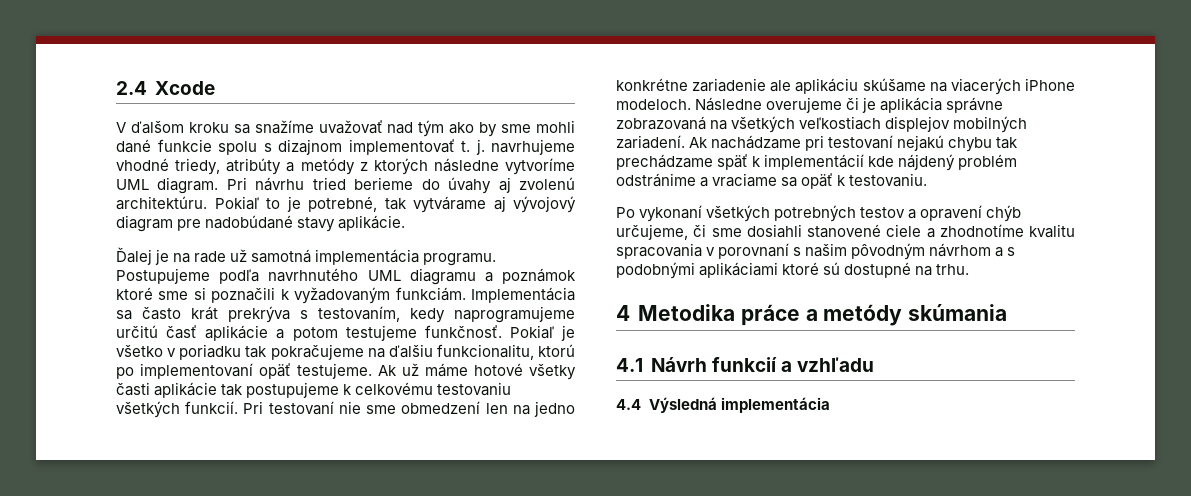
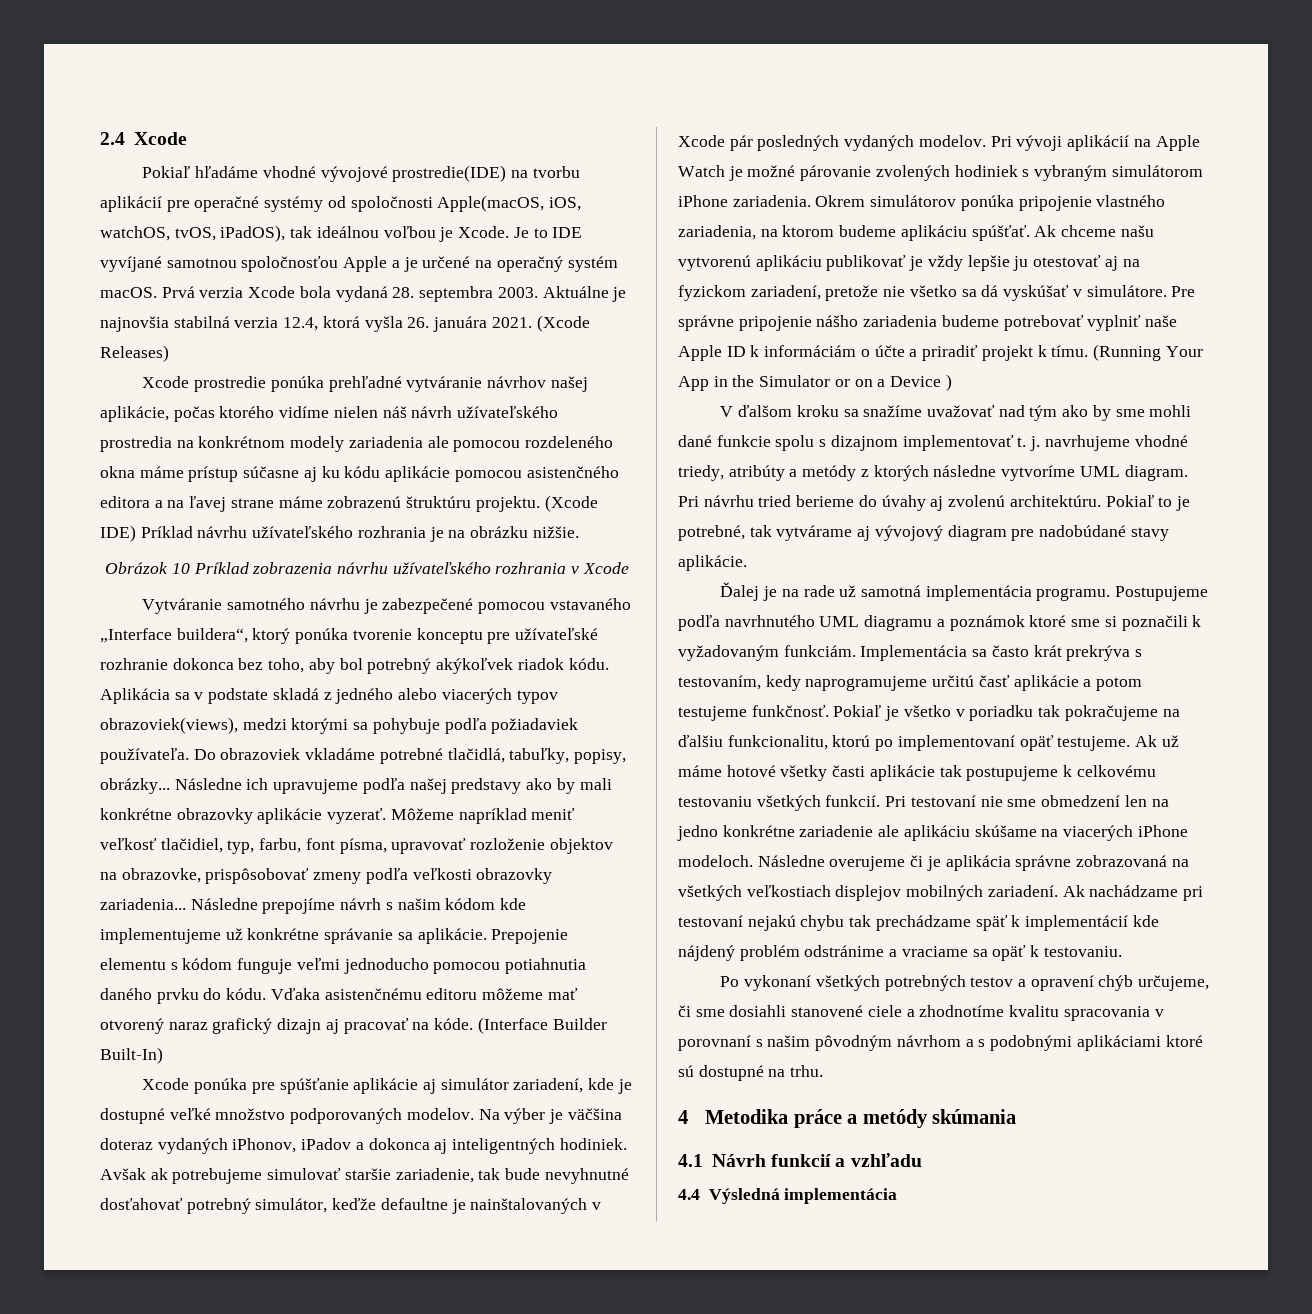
+ Pokiaľ hľadáme vhodné vývojové prostredie(IDE) na tvorbu aplikácií pre operačné systémy od spoločnosti Apple(macOS, iOS, watchOS, tvOS, iPadOS), tak ideálnou voľbou je Xcode. Je to IDE vyvíjané samotnou spoločnosťou Apple a je určené na operačný systém macOS. Prvá verzia Xcode bola vydaná 28. septembra 2003. Aktuálne je najnovšia stabilná verzia 12.4, ktorá vyšla 26. januára 2021. (Xcode Releases)
+ Xcode prostredie ponúka prehľadné vytváranie návrhov našej aplikácie, počas ktorého vidíme nielen náš návrh užívateľského prostredia na konkrétnom modely zariadenia ale pomocou rozdeleného okna máme prístup súčasne aj ku kódu aplikácie pomocou asistenčného editora a na ľavej strane máme zobrazenú štruktúru projektu. (Xcode IDE) Príklad návrhu užívateľského rozhrania je na obrázku nižšie.
+ Obrázok 10 Príklad zobrazenia návrhu užívateľského rozhrania v Xcode
+ Vytváranie samotného návrhu je zabezpečené pomocou vstavaného „Interface buildera“, ktorý ponúka tvorenie konceptu pre užívateľské rozhranie dokonca bez toho, aby bol potrebný akýkoľvek riadok kódu. Aplikácia sa v podstate skladá z jedného alebo viacerých typov obrazoviek(views), medzi ktorými sa pohybuje podľa požiadaviek používateľa. Do obrazoviek vkladáme potrebné tlačidlá, tabuľky, popisy, obrázky... Následne ich upravujeme podľa našej predstavy ako by mali konkrétne obrazovky aplikácie vyzerať. Môžeme napríklad meniť veľkosť tlačidiel, typ, farbu, font písma, upravovať rozloženie objektov na obrazovke, prispôsobovať zmeny podľa veľkosti obrazovky zariadenia... Následne prepojíme návrh s našim kódom kde implementujeme už konkrétne správanie sa aplikácie. Prepojenie elementu s kódom funguje veľmi jednoducho pomocou potiahnutia daného prvku do kódu. Vďaka asistenčnému editoru môžeme mať otvorený naraz grafický dizajn aj pracovať na kóde. (Interface Builder Built-In)
+ Xcode ponúka pre spúšťanie aplikácie aj simulátor zariadení, kde je dostupné veľké množstvo podporovaných modelov. Na výber je väčšina doteraz vydaných iPhonov, iPadov a dokonca aj inteligentných hodiniek. Avšak ak potrebujeme simulovať staršie zariadenie, tak bude nevyhnutné dosťahovať potrebný simulátor, keďže defaultne je nainštalovaných v Xcode pár posledných vydaných modelov. Pri vývoji aplikácií na Apple Watch je možné párovanie zvolených hodiniek s vybraným simulátorom iPhone zariadenia. Okrem simulátorov ponúka pripojenie vlastného zariadenia, na ktorom budeme aplikáciu spúšťať. Ak chceme našu vytvorenú aplikáciu publikovať je vždy lepšie ju otestovať aj na fyzickom zariadení, pretože nie všetko sa dá vyskúšať v simulátore. Pre správne pripojenie nášho zariadenia budeme potrebovať vyplniť naše Apple ID k informáciám o účte a priradiť projekt k tímu. (Running Your App in the Simulator or on a Device )

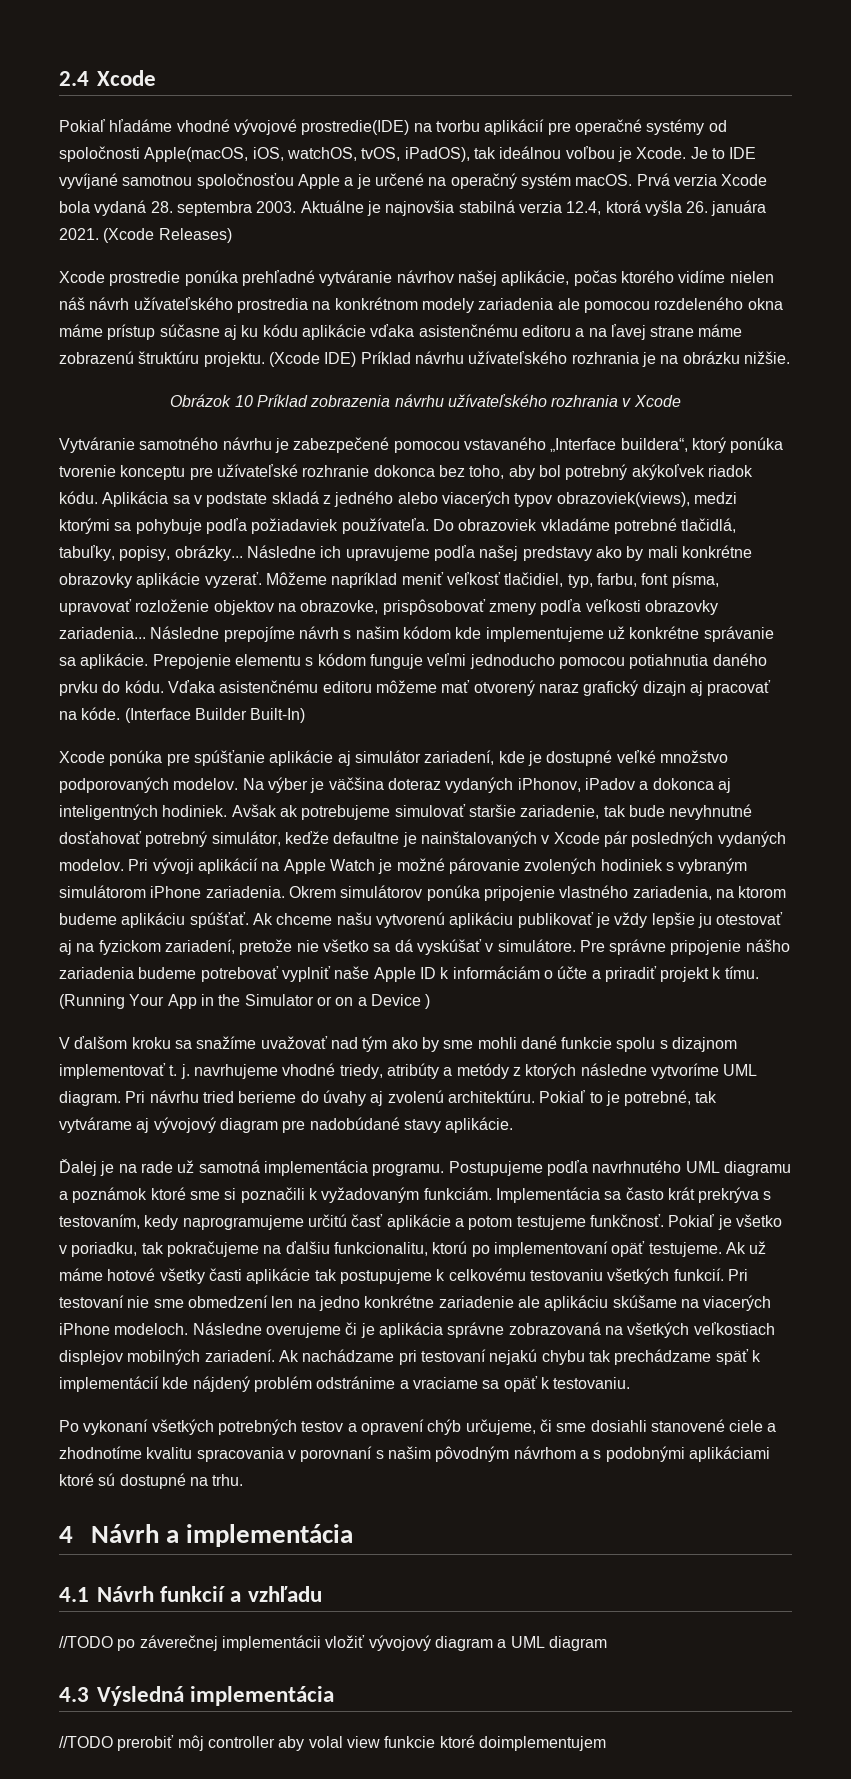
- Xcode prostredie ponúka prehľadné vytváranie návrhov našej aplikácie, počas ktorého vidíme nielen náš návrh užívateľského prostredia na konkrétnom modely zariadenia ale pomocou rozdeleného okna máme prístup súčasne aj ku kódu aplikácie pomocou asistenčného editora a na ľavej strane máme zobrazenú štruktúru projektu.
+ Xcode prostredie ponúka prehľadné vytváranie návrhov našej aplikácie, počas ktorého vidíme nielen náš návrh užívateľského prostredia na konkrétnom modely zariadenia ale pomocou rozdeleného okna máme prístup súčasne aj ku kódu aplikácie vďaka asistenčnému editoru a na ľavej strane máme zobrazenú štruktúru projektu.
- Pokiaľ je všetko v poriadku tak pokračujeme na ďalšiu funkcionalitu, ktorú po implementovaní opäť testujeme.
+ Pokiaľ je všetko v poriadku, tak pokračujeme na ďalšiu funkcionalitu, ktorú po implementovaní opäť testujeme.
- 4 Metodika práce a metódy skúmania
+ 4 Návrh a implementácia
- 4.4 Výsledná implementácia
+ //TODO po záverečnej implementácii vložiť vývojový diagram a UML diagram
+ 4.3 Výsledná implementácia
+ //TODO prerobiť môj controller aby volal view funkcie ktoré doimplementujem

